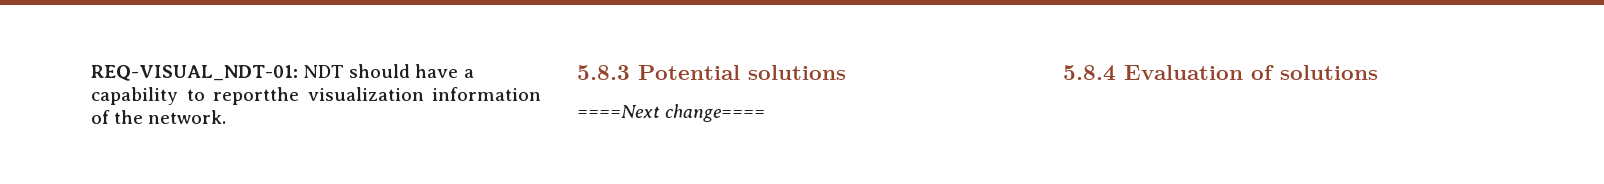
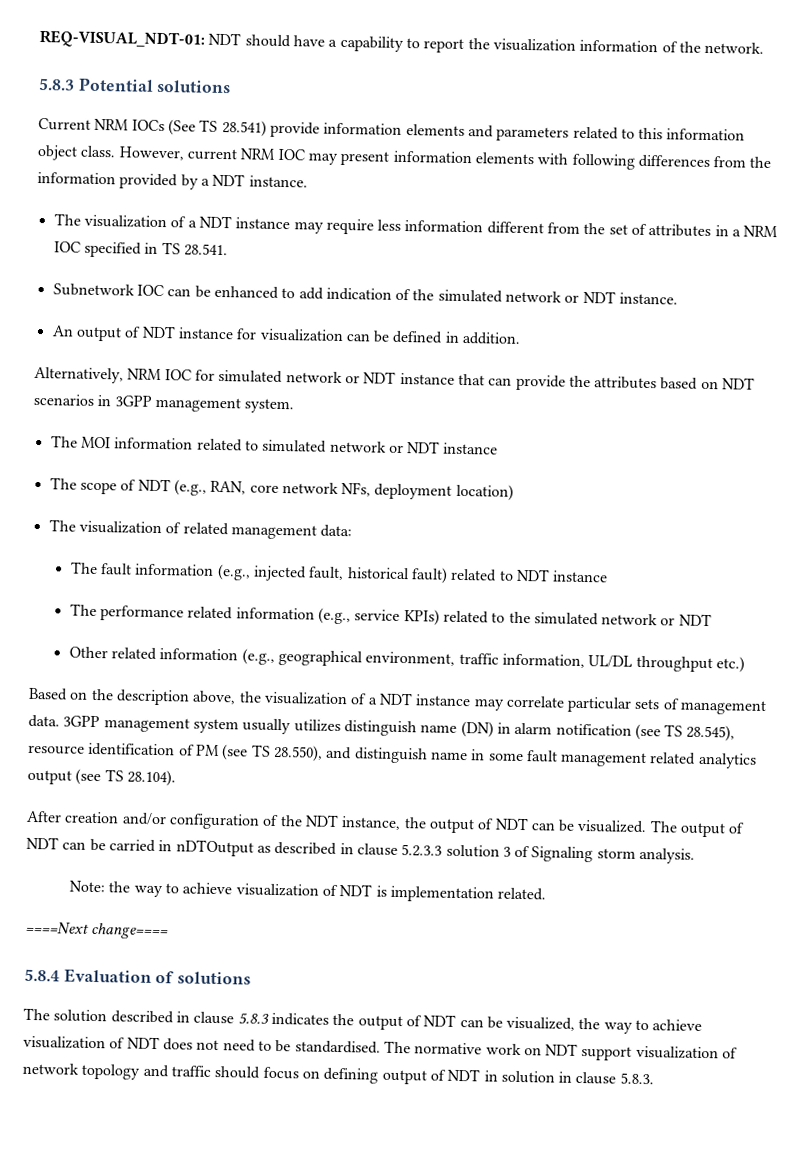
- REQ-VISUAL_NDT-01: NDT should have a capability to reportthe visualization information of the network.
+ REQ-VISUAL_NDT-01: NDT should have a capability to report the visualization information of the network.
+ Current NRM IOCs (See TS 28.541) provide information elements and parameters related to this information object class. However, current NRM IOC may present information elements with following differences from the information provided by a NDT instance.
+ The visualization of a NDT instance may require less information different from the set of attributes in a NRM IOC specified in TS 28.541.
+ Subnetwork IOC can be enhanced to add indication of the simulated network or NDT instance.
+ An output of NDT instance for visualization can be defined in addition.
+ Alternatively, NRM IOC for simulated network or NDT instance that can provide the attributes based on NDT scenarios in 3GPP management system.
+ The MOI information related to simulated network or NDT instance
+ The scope of NDT (e.g., RAN, core network NFs, deployment location)
+ The visualization of related management data:
+ The fault information (e.g., injected fault, historical fault) related to NDT instance
+ The performance related information (e.g., service KPIs) related to the simulated network or NDT
+ Other related information (e.g., geographical environment, traffic information, UL/DL throughput etc.)
+ Based on the description above, the visualization of a NDT instance may correlate particular sets of management data. 3GPP management system usually utilizes distinguish name (DN) in alarm notification (see TS 28.545), resource identification of PM (see TS 28.550), and distinguish name in some fault management related analytics output (see TS 28.104).
+ After creation and/or configuration of the NDT instance, the output of NDT can be visualized. The output of NDT can be carried in nDTOutput as described in clause 5.2.3.3 solution 3 of Signaling storm analysis.
+ Note: the way to achieve visualization of NDT is implementation related.
+ The solution described in clause 5.8.3 indicates the output of NDT can be visualized, the way to achieve visualization of NDT does not need to be standardised. The normative work on NDT support visualization of network topology and traffic should focus on defining output of NDT in solution in clause 5.8.3.

